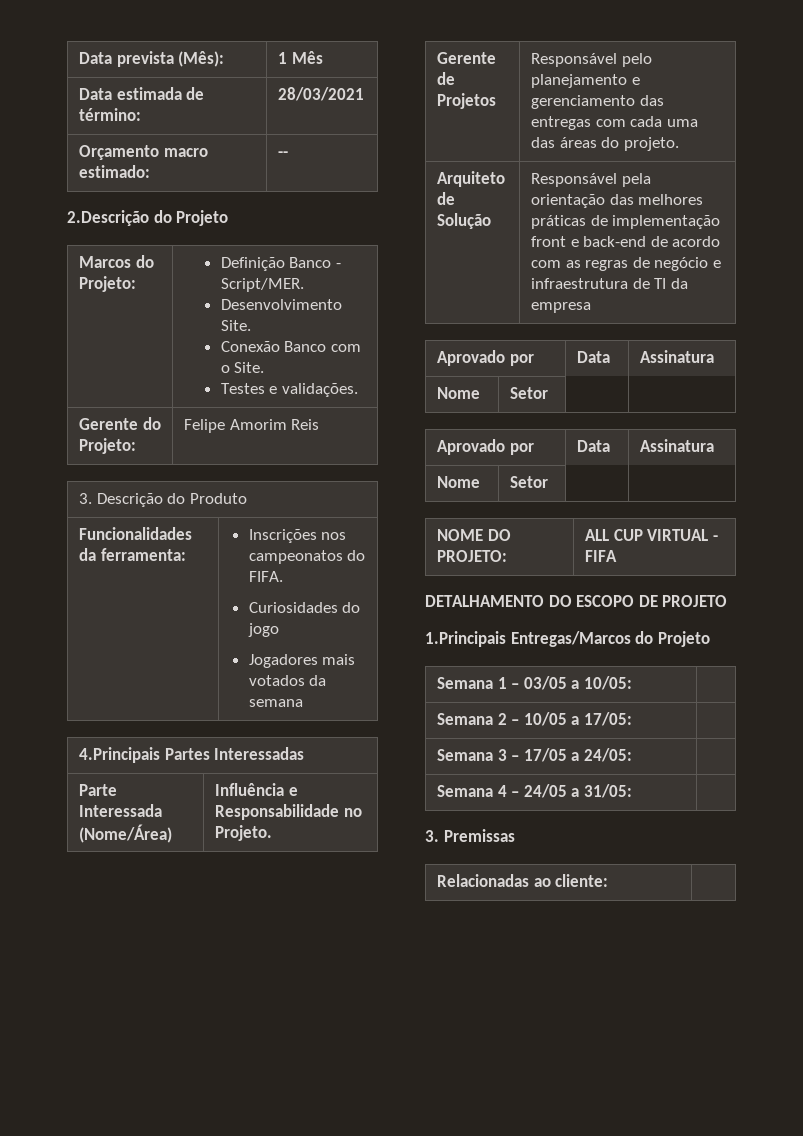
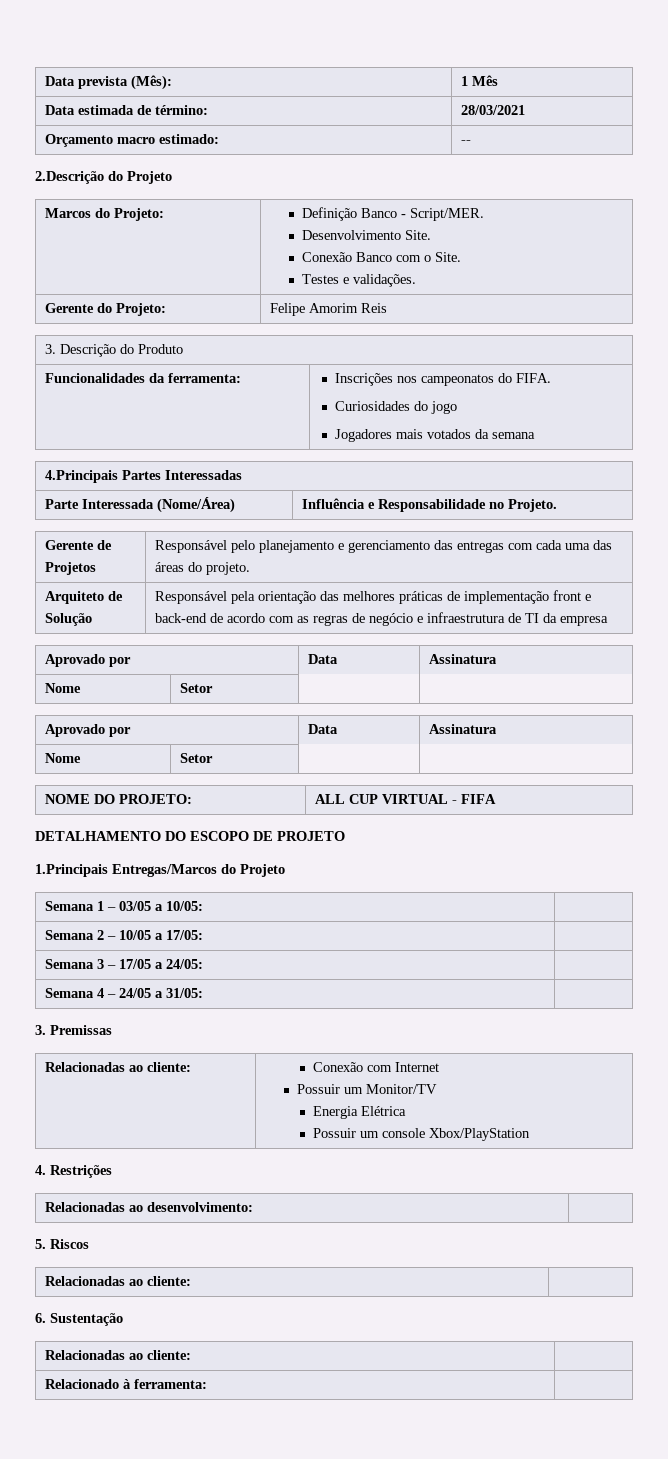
+ Relacionadas ao cliente: | Conexão com Internet
+ Possuir um Monitor/TV
+ Energia Elétrica
+ Possuir um console Xbox/PlayStation
+ 4. Restrições
+ Relacionadas ao desenvolvimento: |
+ 5. Riscos
  Relacionadas ao cliente: |
+ 6. Sustentação
+ Relacionadas ao cliente: |
+ Relacionado à ferramenta: |

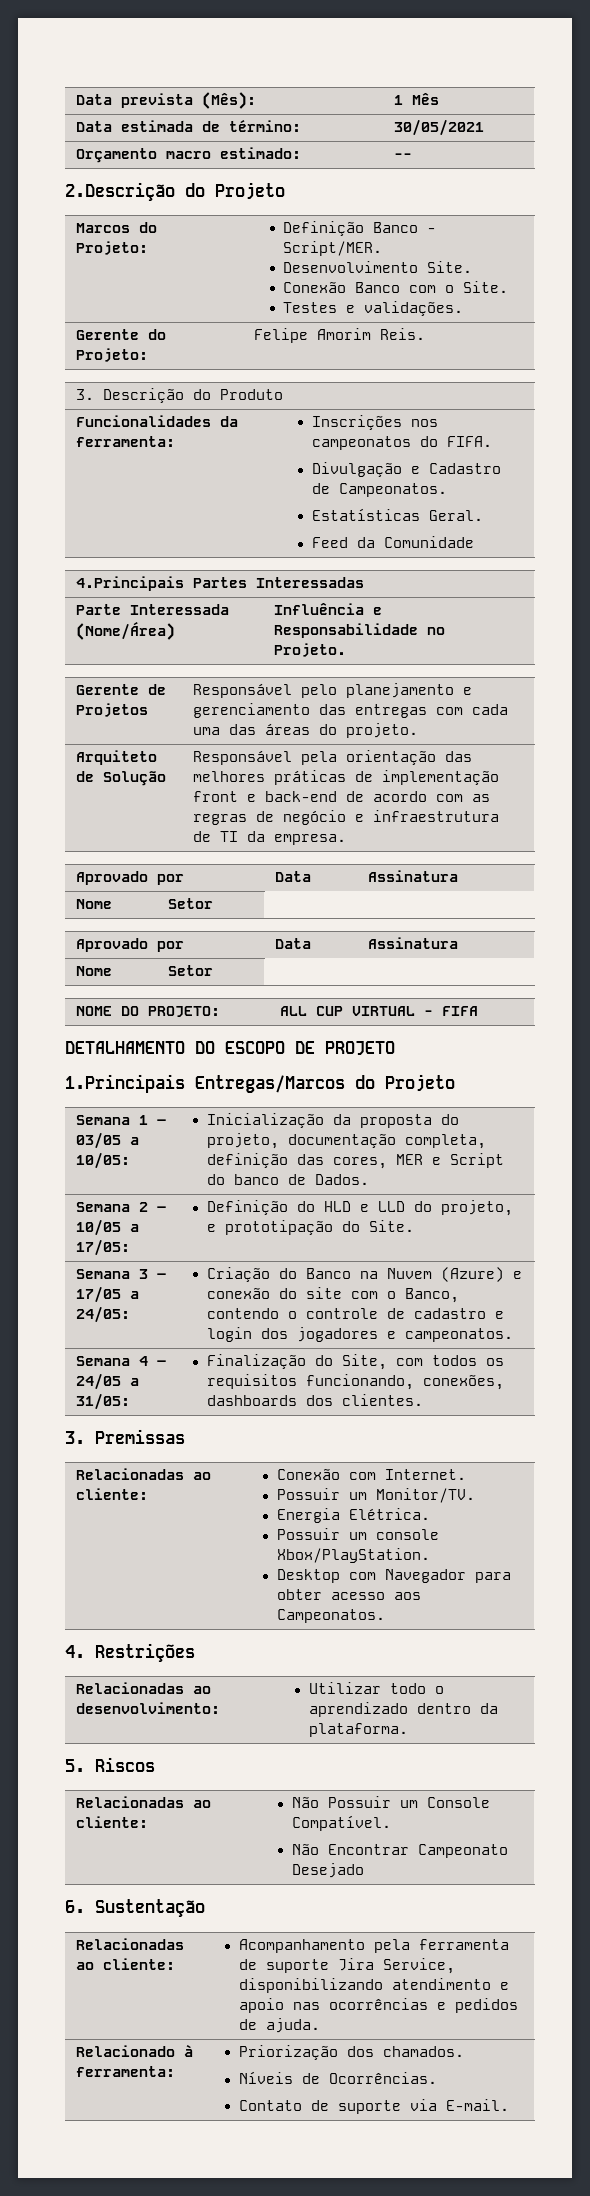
- Data estimada de término: | 28/03/2021
+ Data estimada de término: | 30/05/2021
- Gerente do Projeto: | Felipe Amorim Reis
+ Gerente do Projeto: | Felipe Amorim Reis.
  Funcionalidades da ferramenta: | Inscrições nos campeonatos do FIFA.
- Curiosidades do jogo
- Jogadores mais votados da semana
+ Divulgação e Cadastro de Campeonatos.
+ Estatísticas Geral.
+ Feed da Comunidade
- Arquiteto de Solução | Responsável pela orientação das melhores práticas de implementação front e back-end de acordo com as regras de negócio e infraestrutura de TI da empresa
+ Arquiteto de Solução | Responsável pela orientação das melhores práticas de implementação front e back-end de acordo com as regras de negócio e infraestrutura de TI da empresa.
- Semana 1 – 03/05 a 10/05: |
+ Semana 1 – 03/05 a 10/05: | Inicialização da proposta do projeto, documentação completa, definição das cores, MER e Script do banco de Dados.
- Semana 2 – 10/05 a 17/05: |
+ Semana 2 – 10/05 a 17/05: | Definição do HLD e LLD do projeto, e prototipação do Site.
- Semana 3 – 17/05 a 24/05: |
+ Semana 3 – 17/05 a 24/05: | Criação do Banco na Nuvem (Azure) e conexão do site com o Banco, contendo o controle de cadastro e login dos jogadores e campeonatos.
- Semana 4 – 24/05 a 31/05: |
+ Semana 4 – 24/05 a 31/05: | Finalização do Site, com todos os requisitos funcionando, conexões, dashboards dos clientes.
- Relacionadas ao cliente: | Conexão com Internet
- Possuir um Monitor/TV
- Energia Elétrica
- Possuir um console Xbox/PlayStation
+ Relacionadas ao cliente: | Conexão com Internet.
+ Possuir um Monitor/TV.
+ Energia Elétrica.
+ Possuir um console Xbox/PlayStation.
+ Desktop com Navegador para obter acesso aos Campeonatos.
- Relacionadas ao desenvolvimento: |
+ Relacionadas ao desenvolvimento: | Utilizar todo o aprendizado dentro da plataforma.
  5. Riscos
- Relacionadas ao cliente: |
+ Relacionadas ao cliente: | Não Possuir um Console Compatível.
+ Não Encontrar Campeonato Desejado
  6. Sustentação
- Relacionadas ao cliente: |
- Relacionado à ferramenta: |
+ Relacionadas ao cliente: | Acompanhamento pela ferramenta de suporte Jira Service, disponibilizando atendimento e apoio nas ocorrências e pedidos de ajuda.
+ Relacionado à ferramenta: | Priorização dos chamados.
+ Níveis de Ocorrências.
+ Contato de suporte via E-mail.

